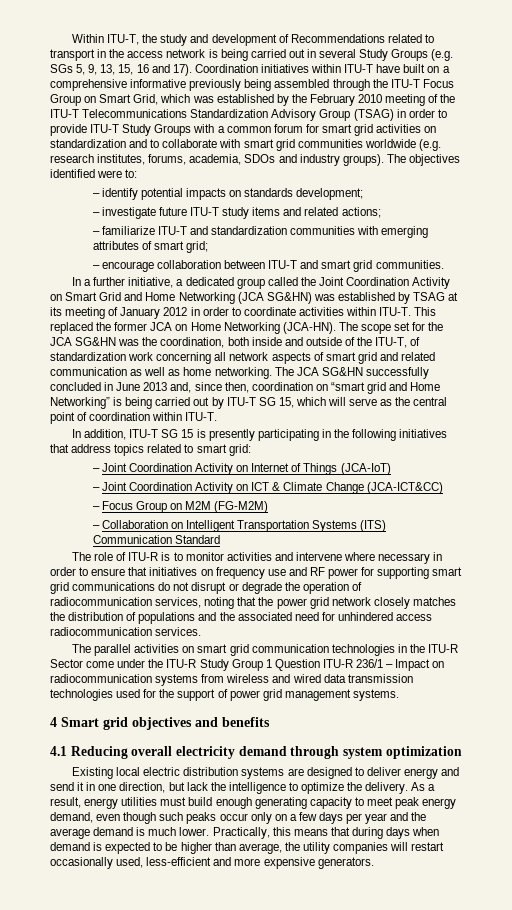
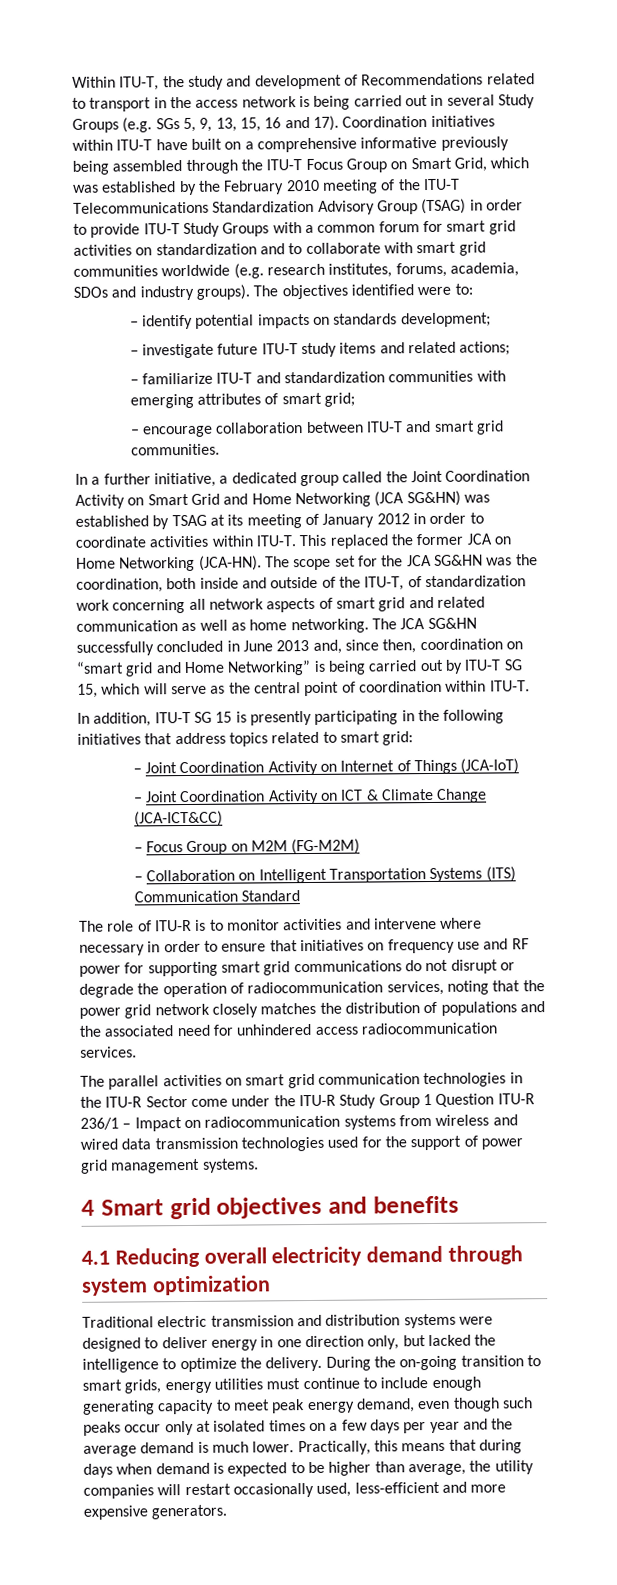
- Existing local electric distribution systems are designed to deliver energy and send it in one direction, but lack the intelligence to optimize the delivery.
+ Traditional electric transmission and distribution systems were designed to deliver energy in one direction only, but lacked the intelligence to optimize the delivery.
- As a result, energy utilities must build enough generating capacity to meet peak energy demand, even though such peaks occur only on a few days per year and the average demand is much lower.
+ During the on-going transition to smart grids, energy utilities must continue to include enough generating capacity to meet peak energy demand, even though such peaks occur only at isolated times on a few days per year and the average demand is much lower.

